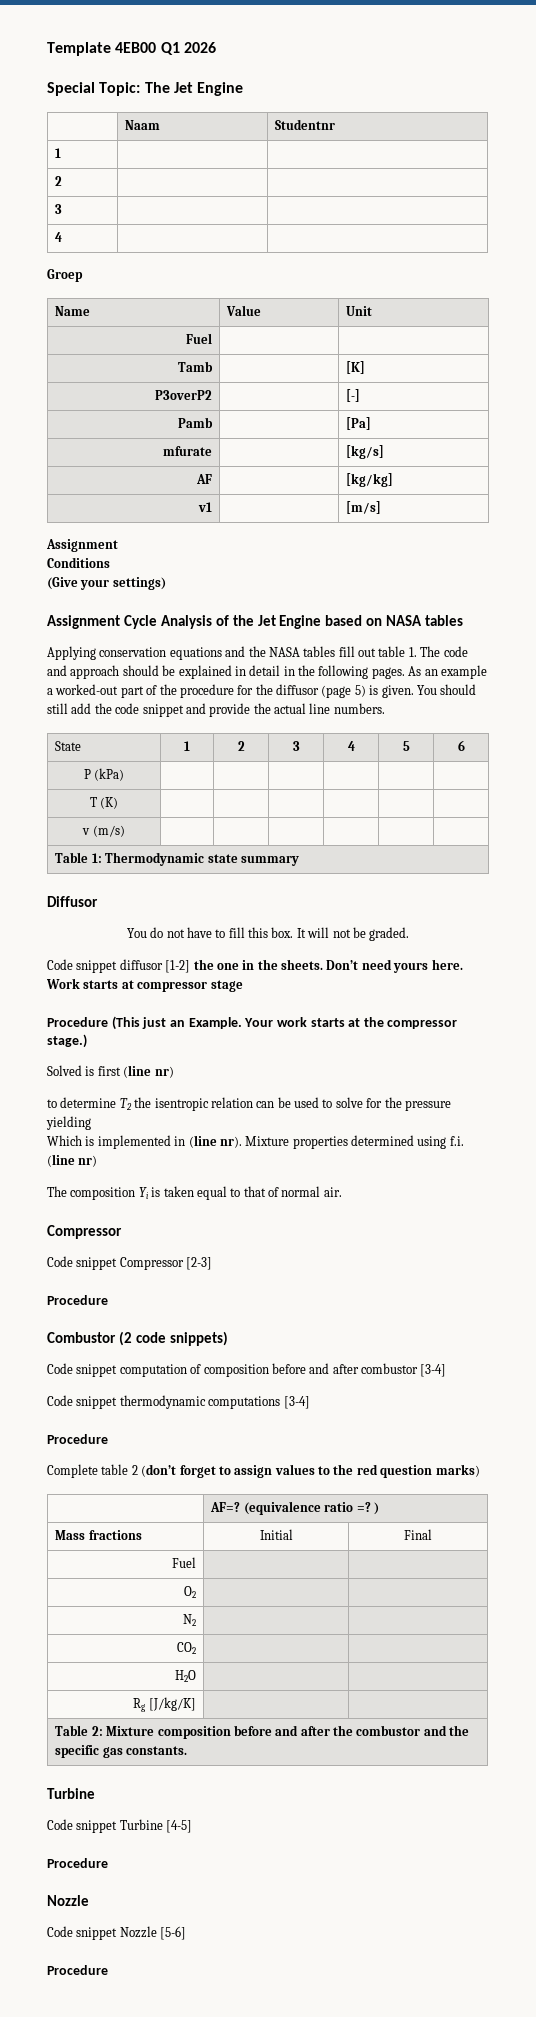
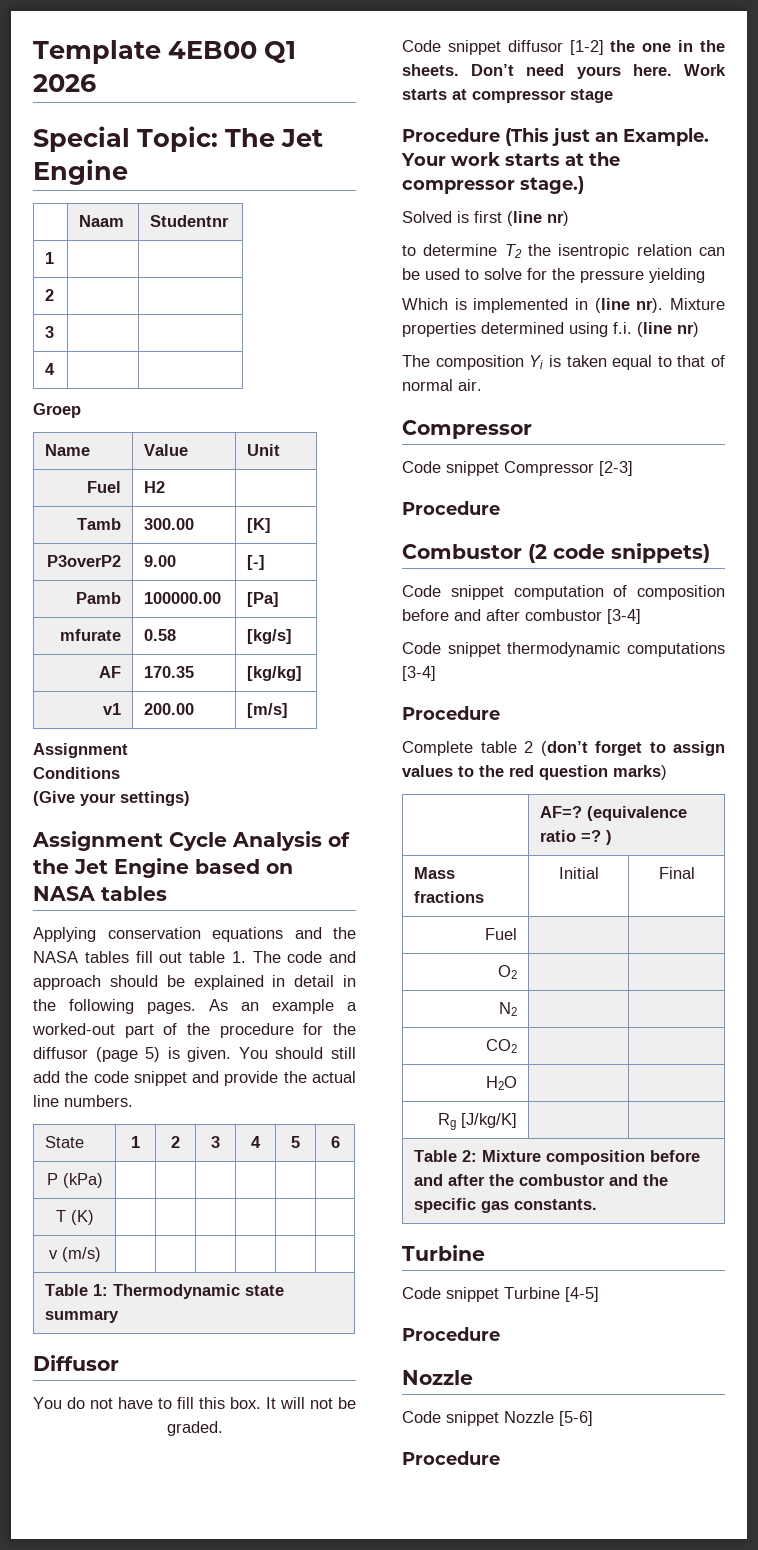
  Name | Value | Unit
- Fuel | |
+ Fuel | H2 |
- Tamb | | [K]
+ Tamb | 300.00 | [K]
- P3overP2 | | [-]
+ P3overP2 | 9.00 | [-]
- Pamb | | [Pa]
+ Pamb | 100000.00 | [Pa]
- mfurate | | [kg/s]
+ mfurate | 0.58 | [kg/s]
- AF | | [kg/kg]
+ AF | 170.35 | [kg/kg]
- v1 | | [m/s]
+ v1 | 200.00 | [m/s]

